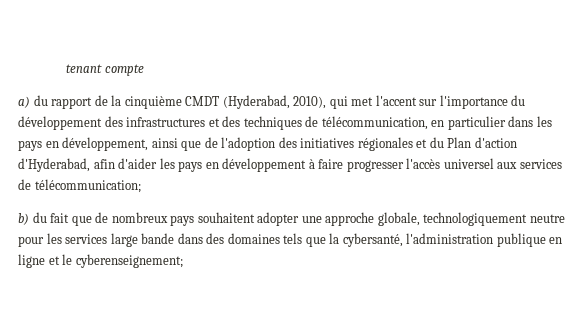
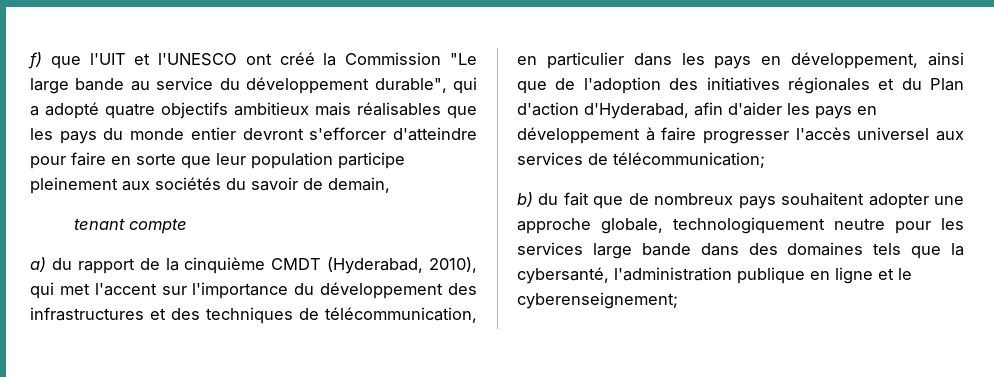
+ f) que l'UIT et l'UNESCO ont créé la Commission "Le large bande au service du développement durable", qui a adopté quatre objectifs ambitieux mais réalisables que les pays du monde entier devront s'efforcer d'atteindre pour faire en sorte que leur population participe pleinement aux sociétés du savoir de demain,

